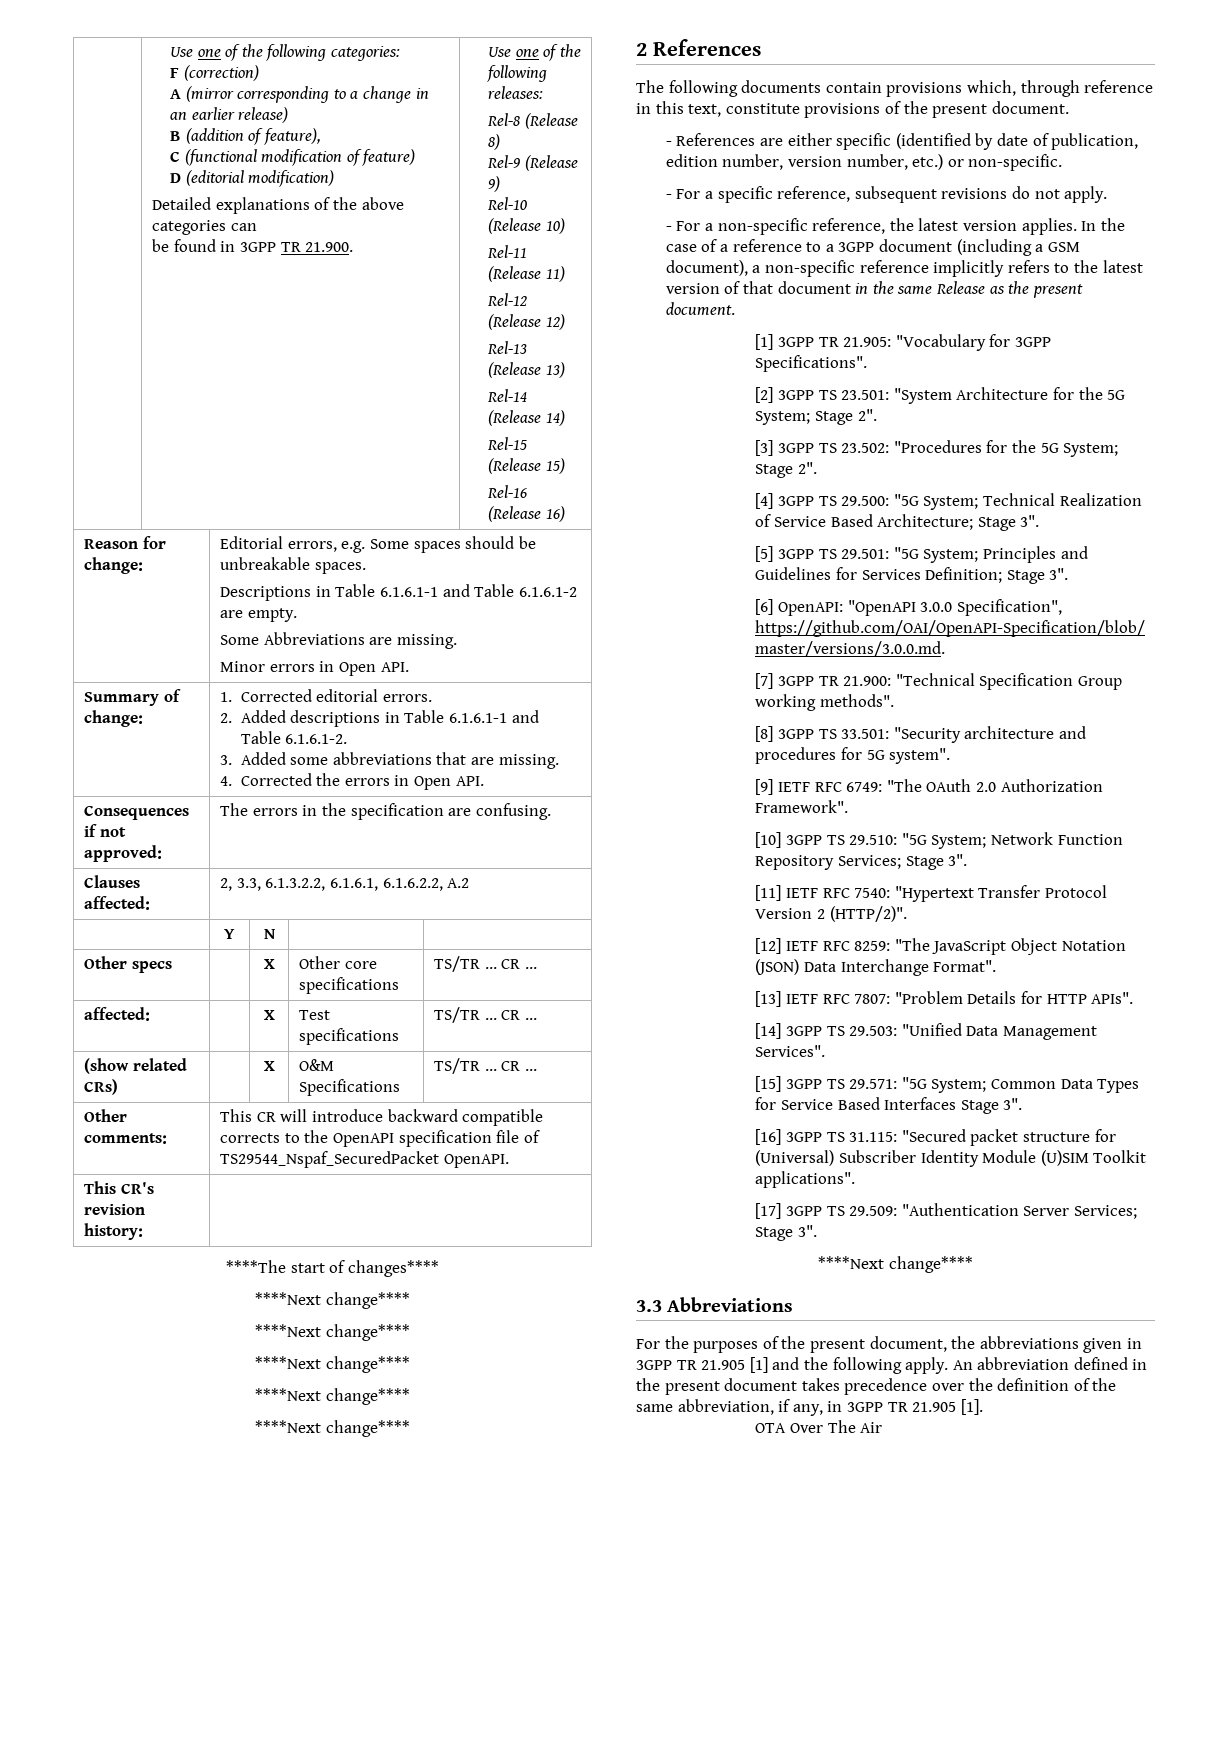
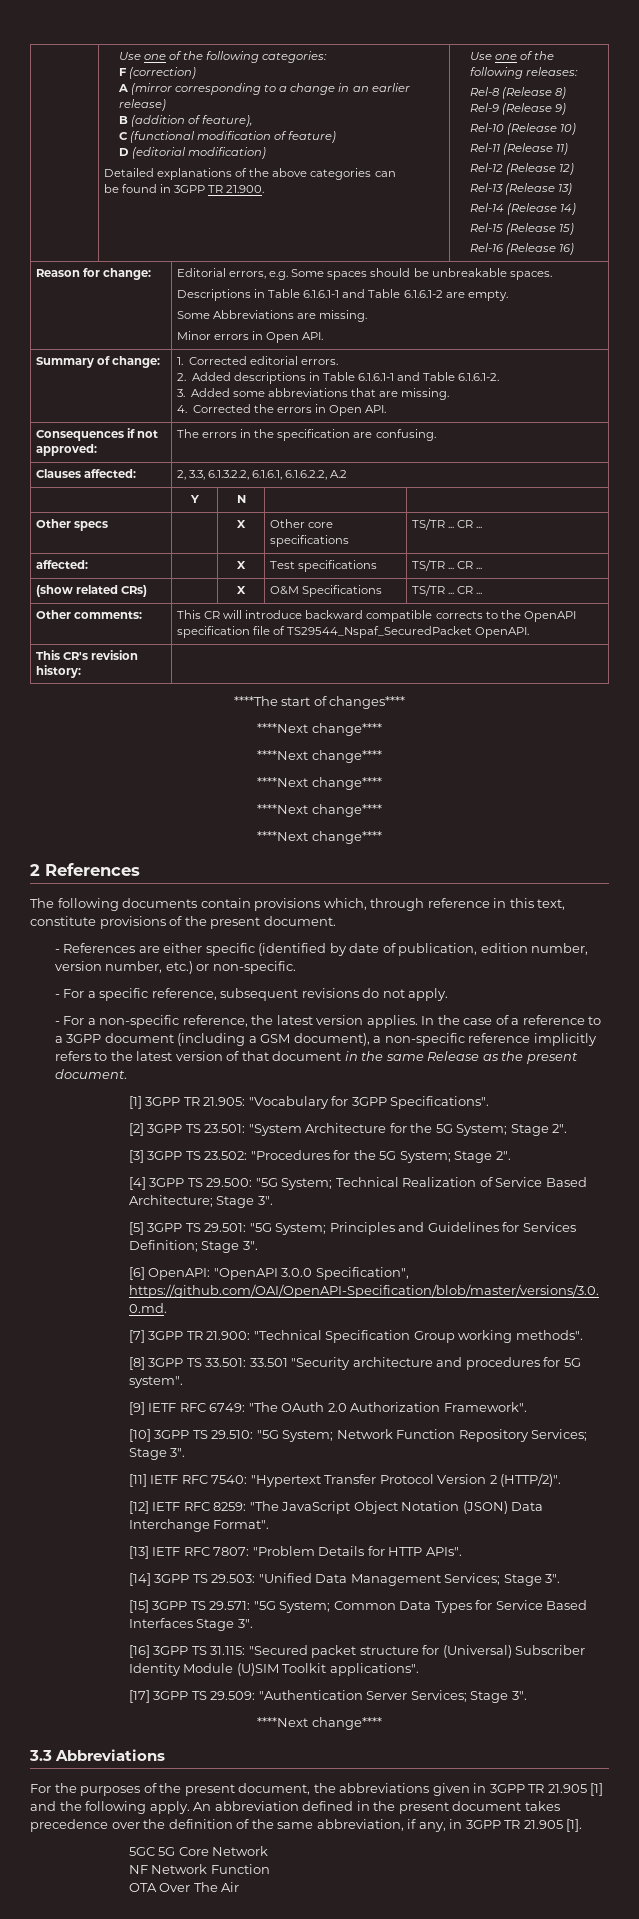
- [8] 3GPP TS 33.501: "Security architecture and procedures for 5G system".
+ [8] 3GPP TS 33.501: 33.501 "Security architecture and procedures for 5G system".
- [14] 3GPP TS 29.503: "Unified Data Management Services".
+ [14] 3GPP TS 29.503: "Unified Data Management Services; Stage 3".
+ 5GC 5G Core Network
+ NF Network Function

